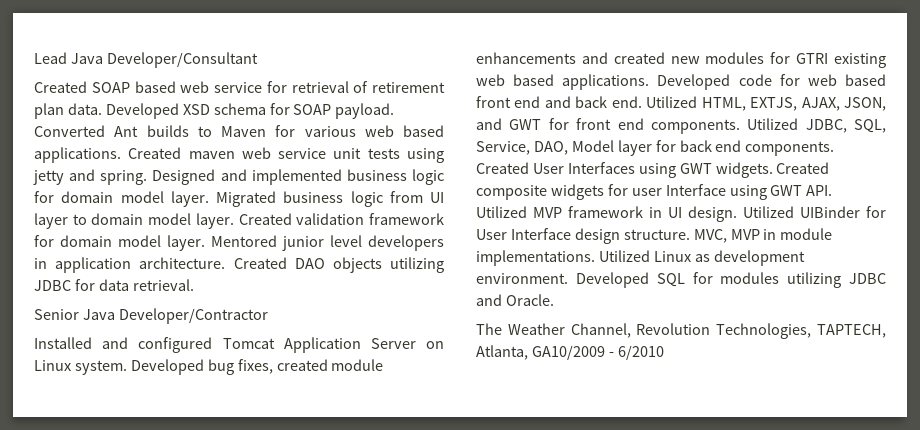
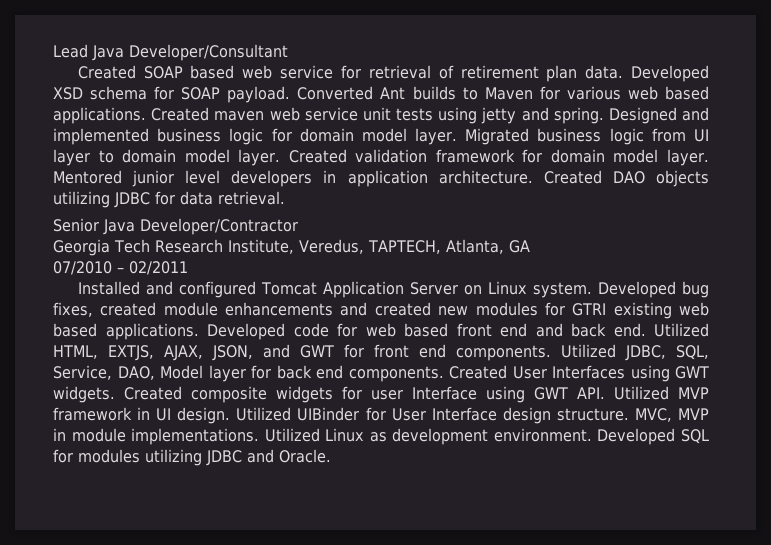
+ Georgia Tech Research Institute, Veredus, TAPTECH, Atlanta, GA
+ 07/2010 – 02/2011
- The Weather Channel, Revolution Technologies, TAPTECH, Atlanta, GA10/2009 - 6/2010

